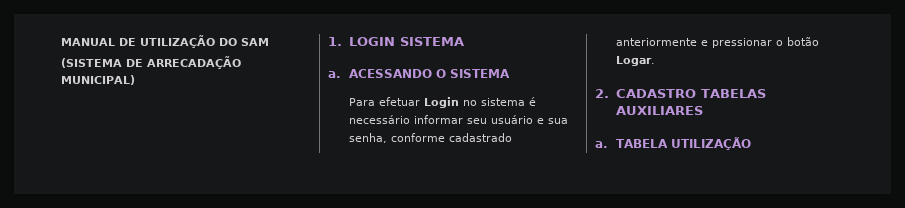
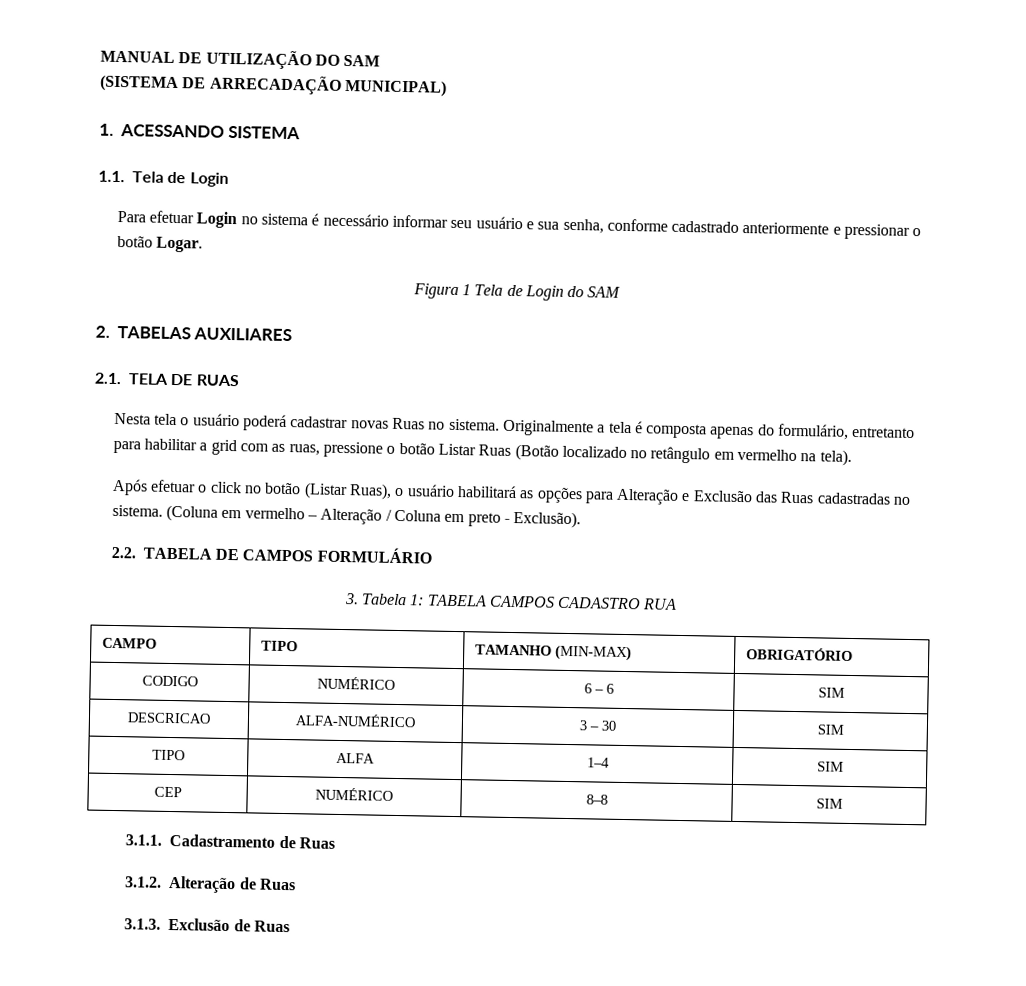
- 1. LOGIN SISTEMA
- a. ACESSANDO O SISTEMA
+ 1. ACESSANDO SISTEMA
+ 1.1. Tela de Login
+ Figura 1 Tela de Login do SAM
- 2. CADASTRO TABELAS AUXILIARES
+ 2. TABELAS AUXILIARES
- a. TABELA UTILIZAÇÃO
+ 2.1. TELA DE RUAS
+ Nesta tela o usuário poderá cadastrar novas Ruas no sistema. Originalmente a tela é composta apenas do formulário, entretanto para habilitar a grid com as ruas, pressione o botão Listar Ruas (Botão localizado no retângulo em vermelho na tela).
+ Após efetuar o click no botão (Listar Ruas), o usuário habilitará as opções para Alteração e Exclusão das Ruas cadastradas no sistema. (Coluna em vermelho – Alteração / Coluna em preto - Exclusão).
+ 2.2. TABELA DE CAMPOS FORMULÁRIO
+ 3. Tabela 1: TABELA CAMPOS CADASTRO RUA
+ CAMPO | TIPO | TAMANHO (MIN-MAX) | OBRIGATÓRIO
+ CODIGO | NUMÉRICO | 6 – 6 | SIM
+ DESCRICAO | ALFA-NUMÉRICO | 3 – 30 | SIM
+ TIPO | ALFA | 1–4 | SIM
+ CEP | NUMÉRICO | 8–8 | SIM
+ 3.1.1. Cadastramento de Ruas
+ 3.1.2. Alteração de Ruas
+ 3.1.3. Exclusão de Ruas

